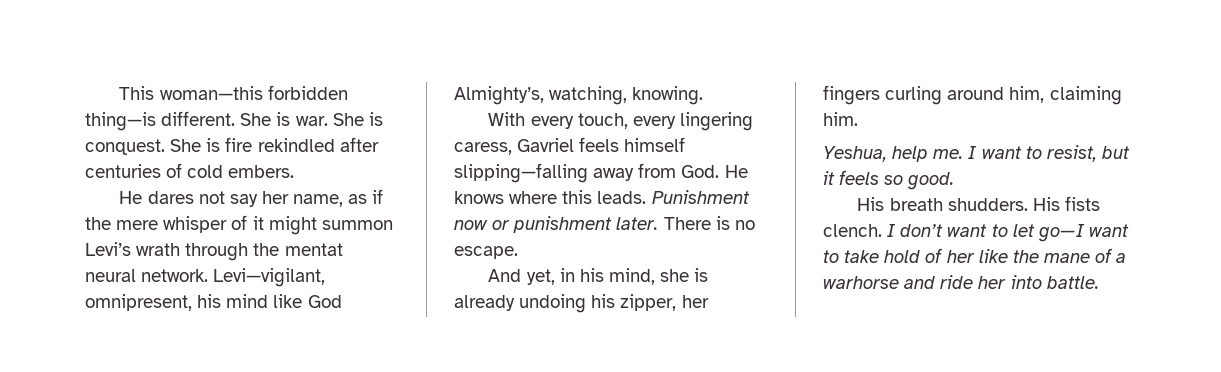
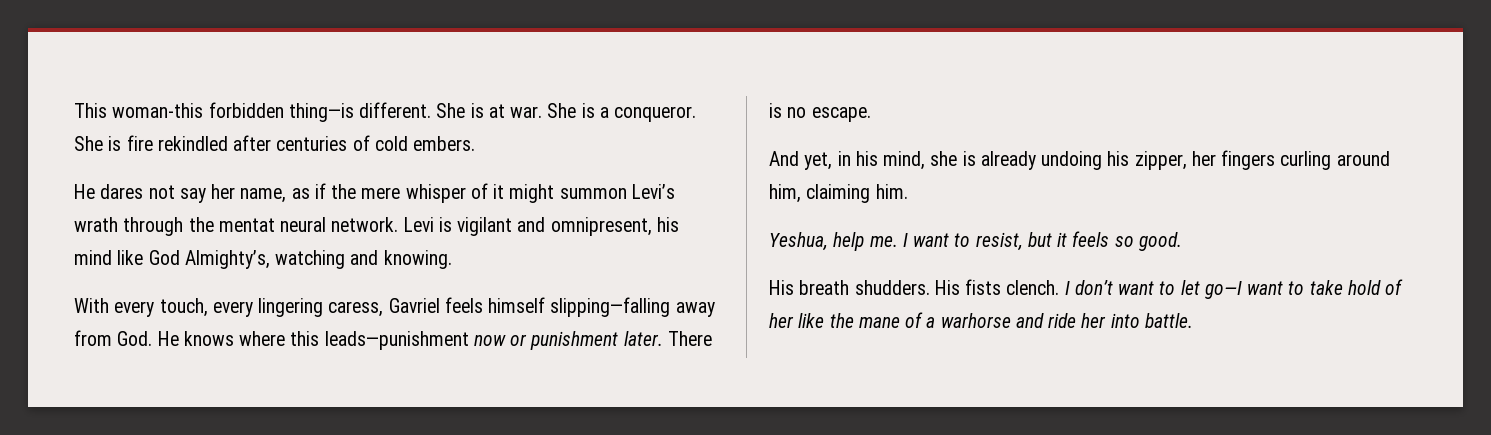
- This woman—this forbidden thing—is different.
+ This woman-this forbidden thing—is different.
- She is war.
+ She is at war.
- She is conquest.
+ She is a conqueror.
- Levi—vigilant, omnipresent, his mind like God Almighty’s, watching, knowing.
+ Levi is vigilant and omnipresent, his mind like God Almighty’s, watching and knowing.
- With every touch, every lingering caress, Gavriel feels himself slipping—falling away from God. He knows where this leads. Punishment now or punishment later.
+ With every touch, every lingering caress, Gavriel feels himself slipping—falling away from God. He knows where this leads—punishment now or punishment later.

